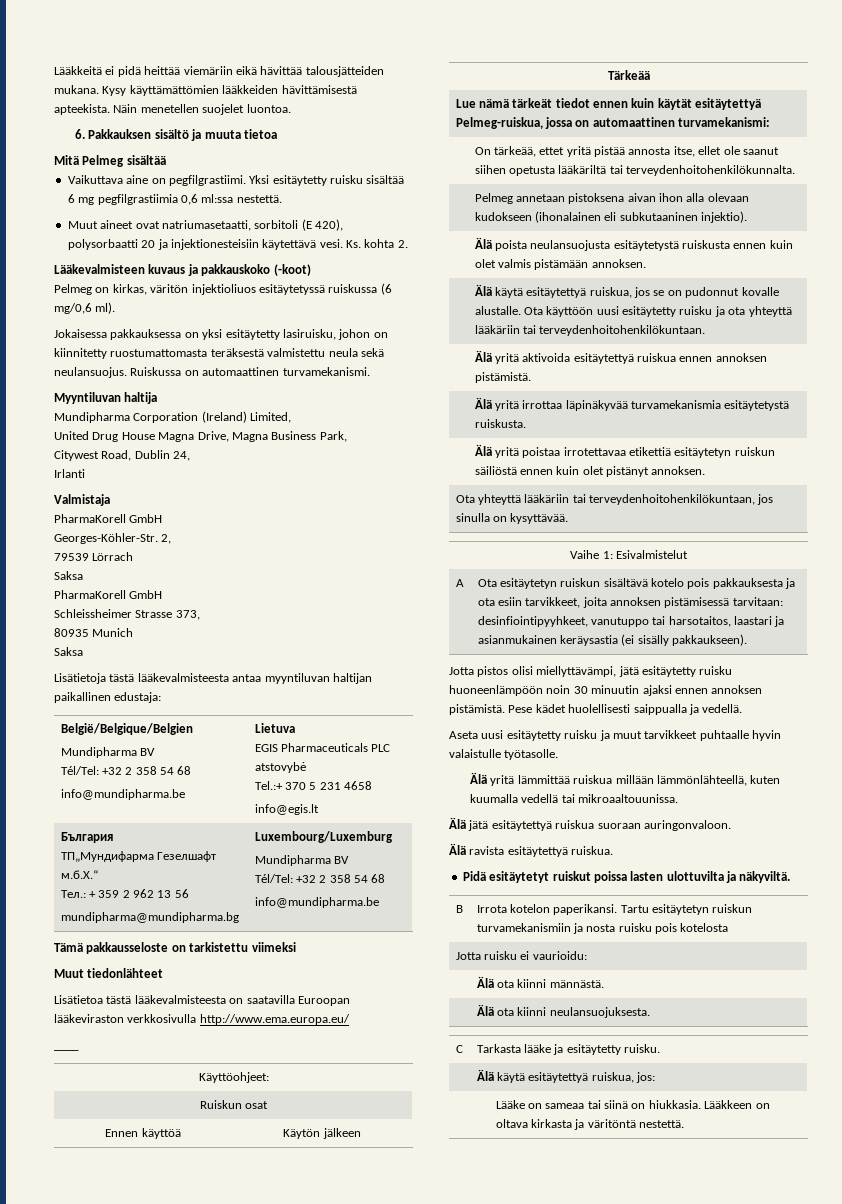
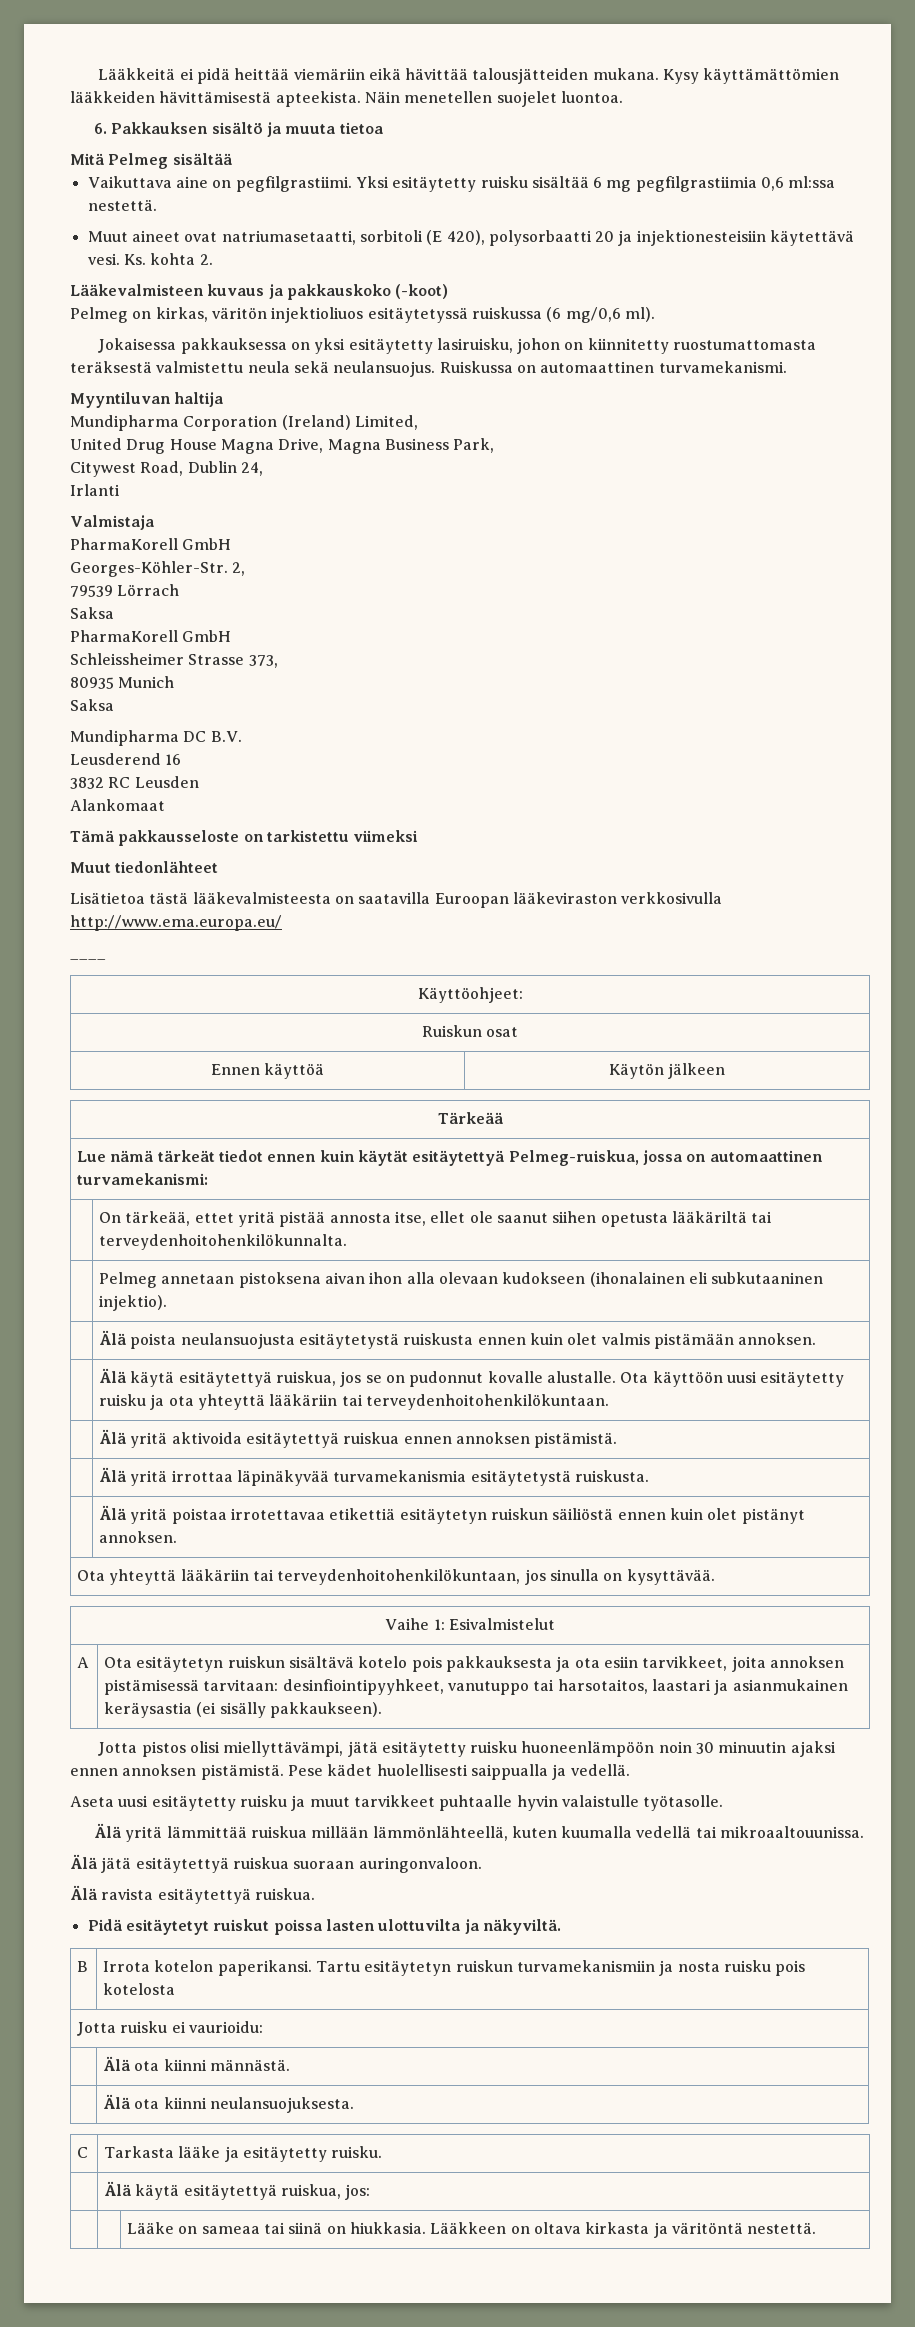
- Lisätietoja tästä lääkevalmisteesta antaa myyntiluvan haltijan paikallinen edustaja:
- België/Belgique/Belgien
- Mundipharma BV
- Tél/Tel: +32 2 358 54 68
- info@mundipharma.be | Lietuva
- EGIS Pharmaceuticals PLC atstovybė
- Tel.:+ 370 5 231 4658
- info@egis.lt
- България
- ТП„Мундифарма Гезелшафт м.б.Х.“
- Teл.: + 359 2 962 13 56
- mundipharma@mundipharma.bg | Luxembourg/Luxemburg
- Mundipharma BV
- Tél/Tel: +32 2 358 54 68
- info@mundipharma.be
+ Mundipharma DC B.V.
+ Leusderend 16
+ 3832 RC Leusden
+ Alankomaat

